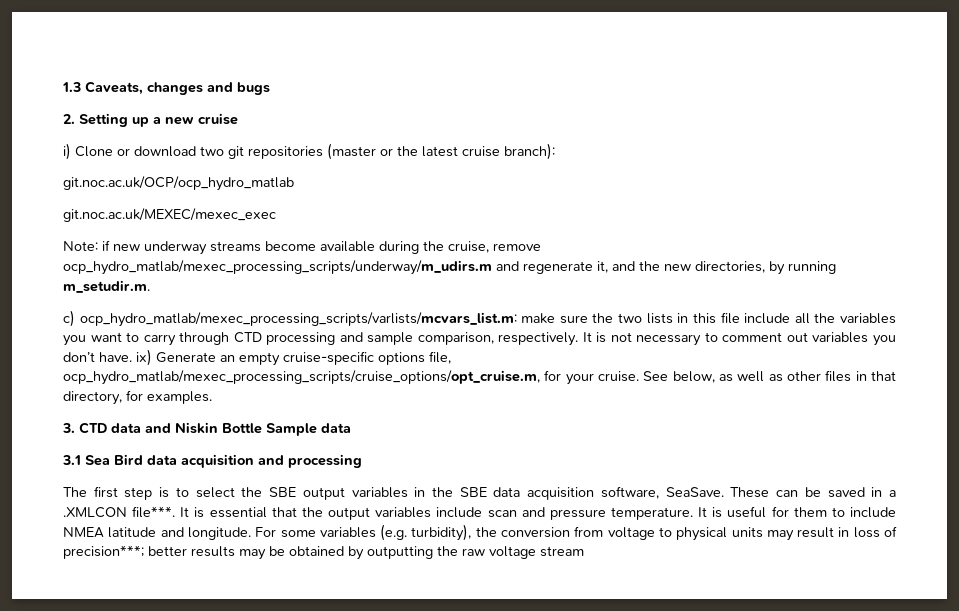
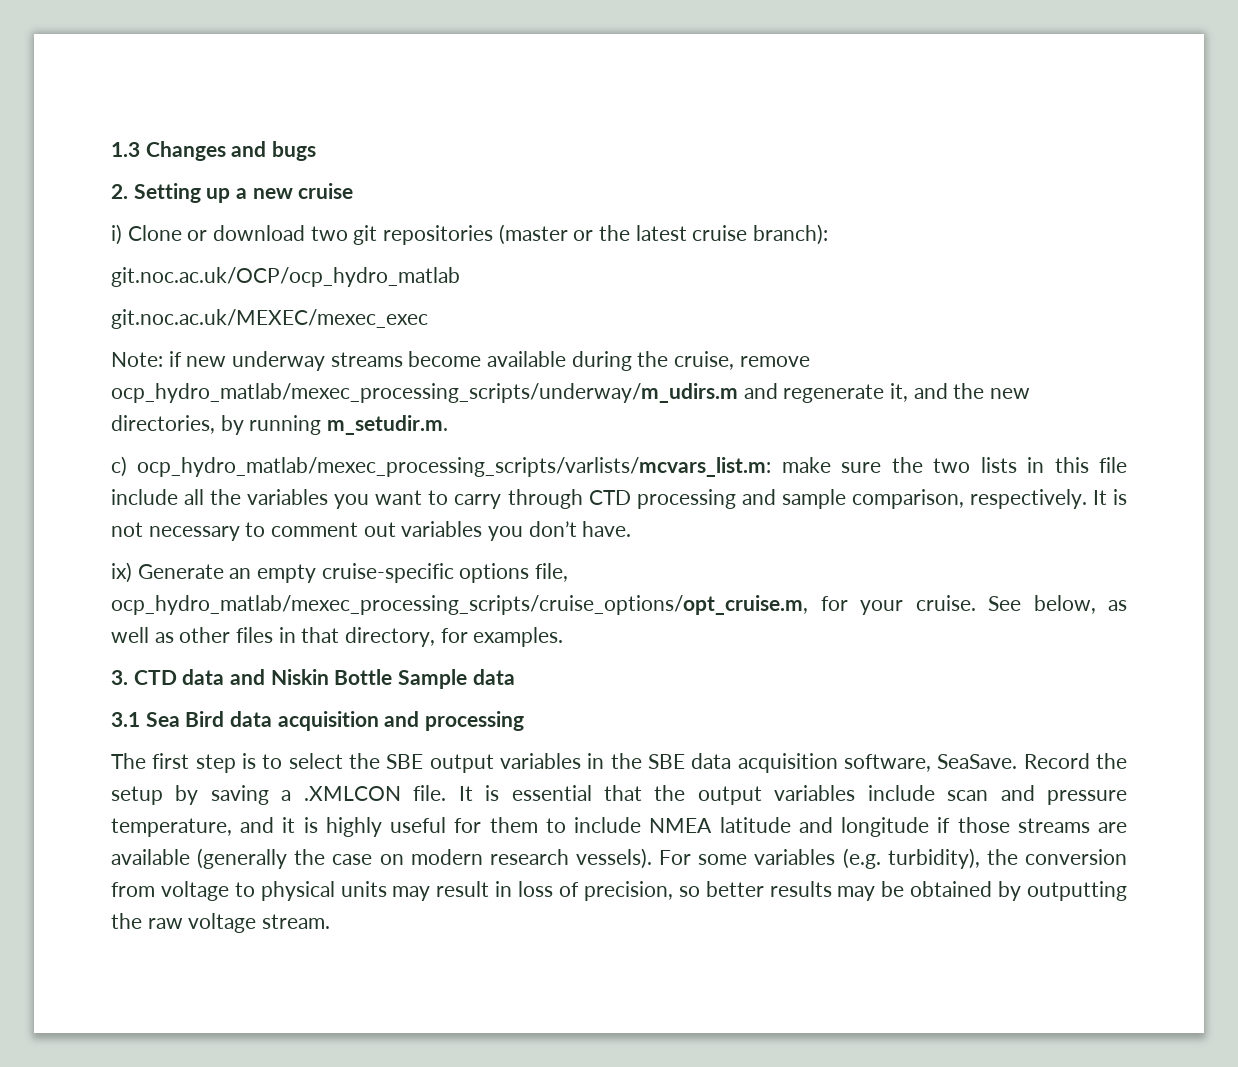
- 1.3 Caveats, changes and bugs
+ 1.3 Changes and bugs
- It is not necessary to comment out variables you don’t have. ix) Generate an empty cruise-specific options file, ocp_hydro_matlab/mexec_processing_scripts/cruise_options/opt_cruise.m, for your cruise.
+ It is not necessary to comment out variables you don’t have.
+ ix) Generate an empty cruise-specific options file, ocp_hydro_matlab/mexec_processing_scripts/cruise_options/opt_cruise.m, for your cruise.
- These can be saved in a .XMLCON file***.
+ Record the setup by saving a .XMLCON file.
- It is essential that the output variables include scan and pressure temperature. It is useful for them to include NMEA latitude and longitude.
+ It is essential that the output variables include scan and pressure temperature, and it is highly useful for them to include NMEA latitude and longitude if those streams are available (generally the case on modern research vessels).
- For some variables (e.g. turbidity), the conversion from voltage to physical units may result in loss of precision***; better results may be obtained by outputting the raw voltage stream
+ For some variables (e.g. turbidity), the conversion from voltage to physical units may result in loss of precision, so better results may be obtained by outputting the raw voltage stream.

